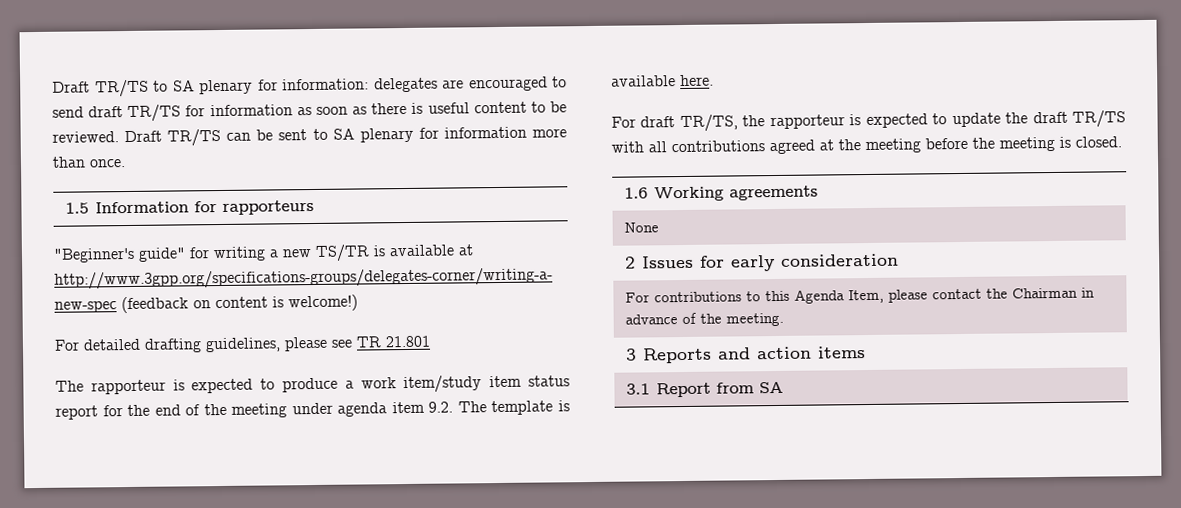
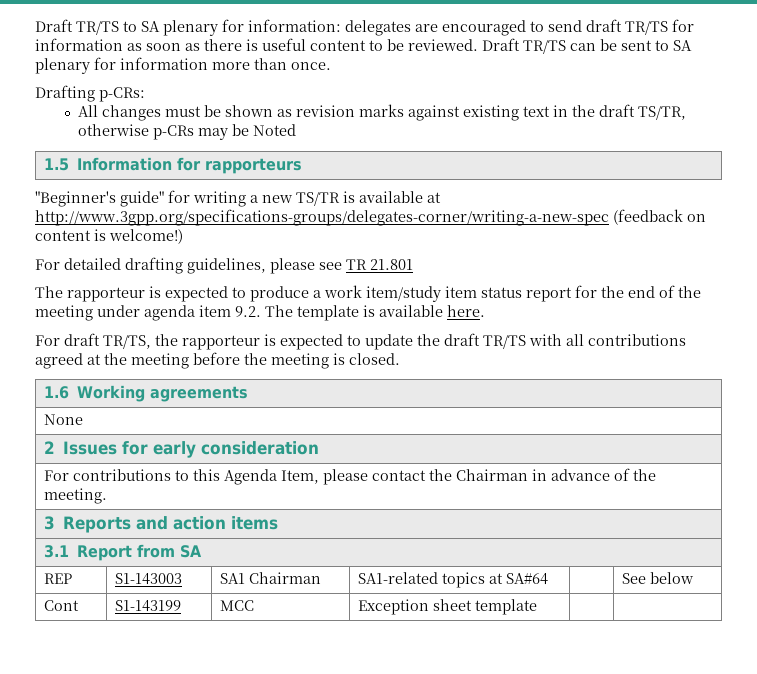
+ Drafting p-CRs:
+ All changes must be shown as revision marks against existing text in the draft TS/TR, otherwise p-CRs may be Noted
+ REP | S1-143003 | SA1 Chairman | SA1-related topics at SA#64 | | See below
+ Cont | S1-143199 | MCC | Exception sheet template | |

